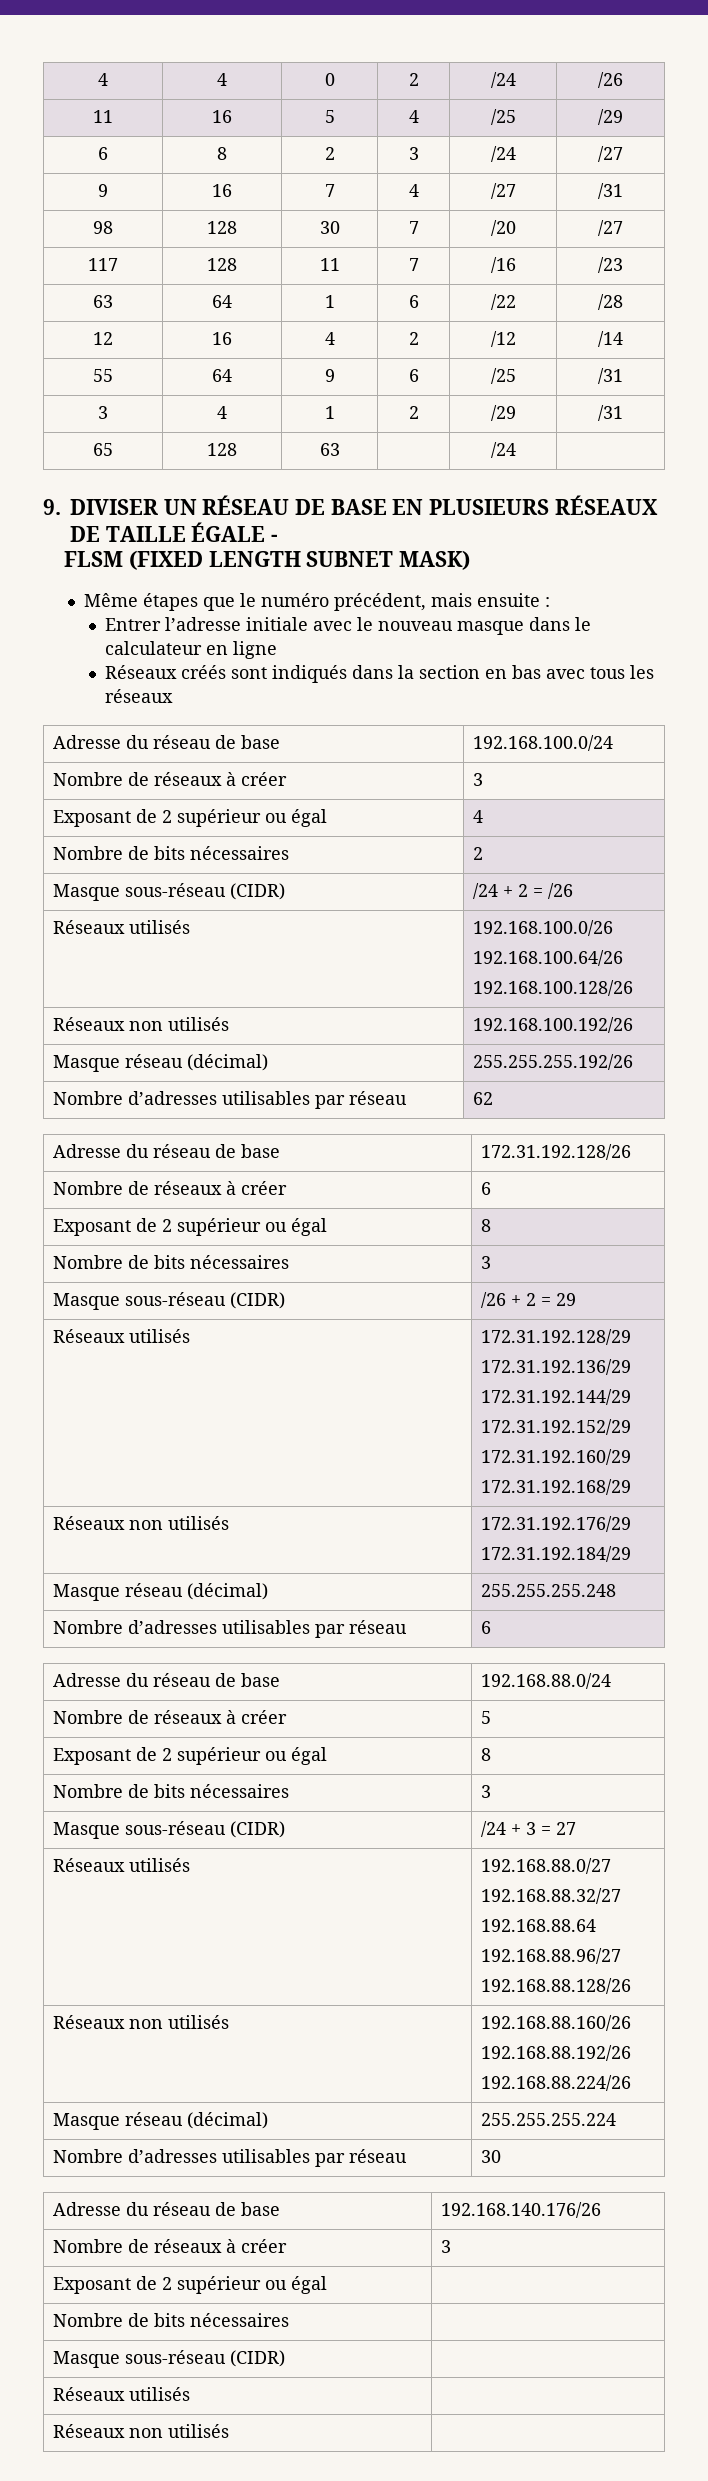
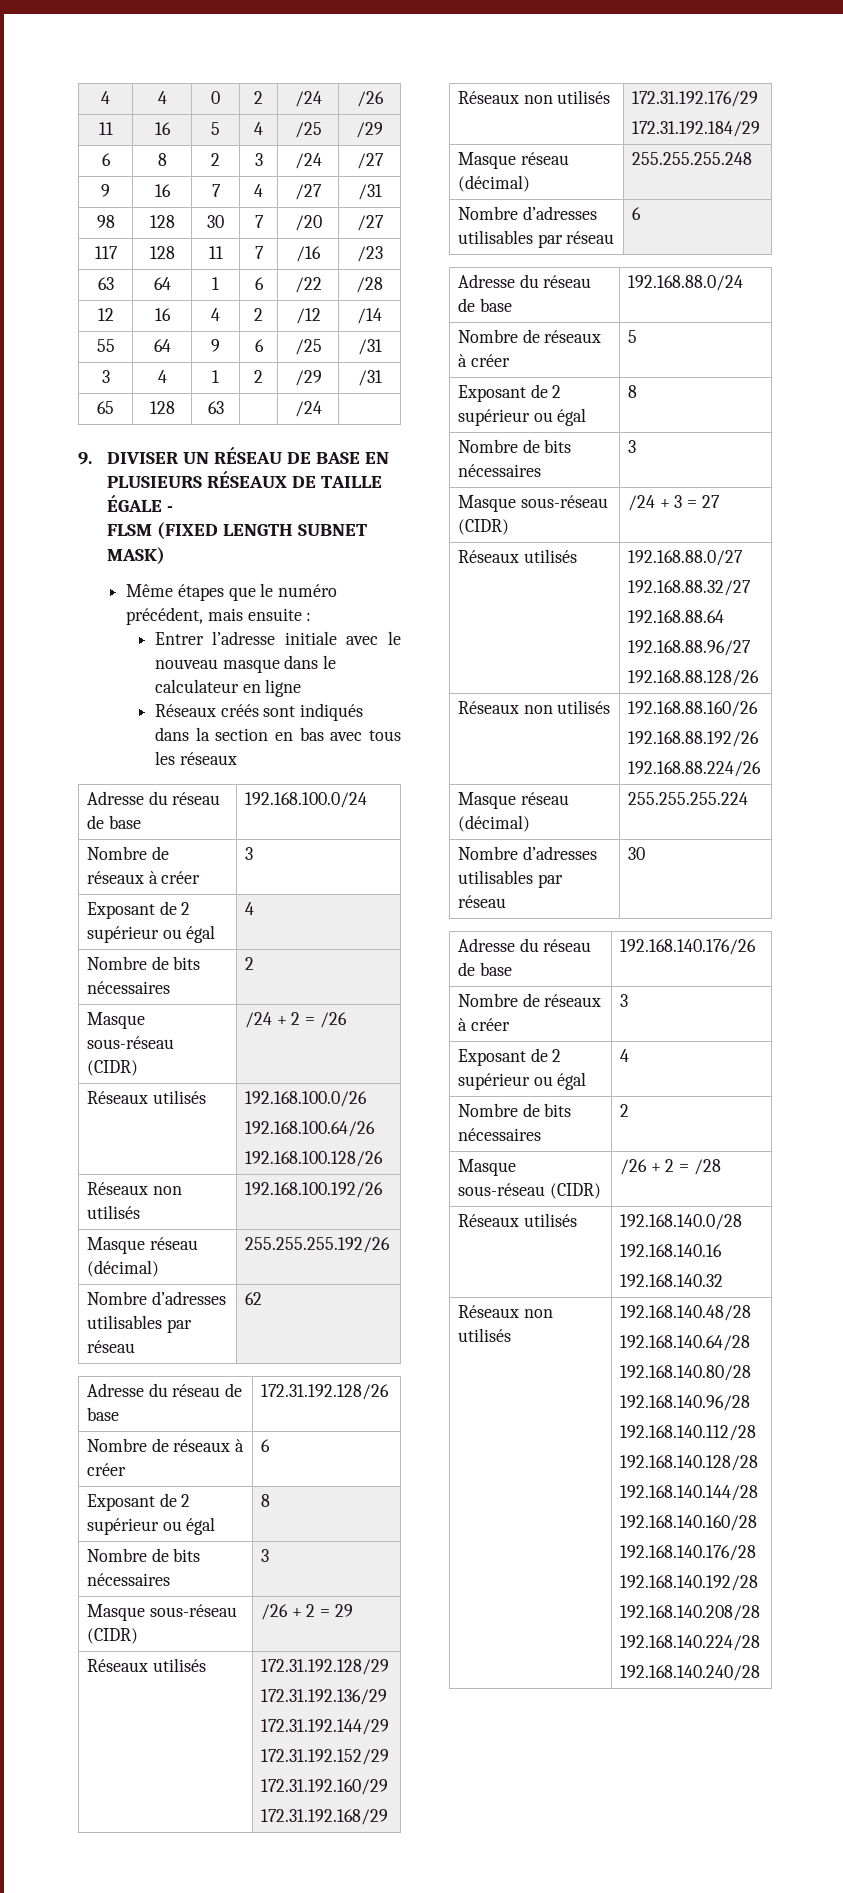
  Adresse du réseau de base | 192.168.140.176/26
  Nombre de réseaux à créer | 3
- Exposant de 2 supérieur ou égal |
- Nombre de bits nécessaires |
- Masque sous-réseau (CIDR) |
- Réseaux utilisés |
- Réseaux non utilisés |
+ Exposant de 2 supérieur ou égal | 4
+ Nombre de bits nécessaires | 2
+ Masque sous-réseau (CIDR) | /26 + 2 = /28
+ Réseaux utilisés | 192.168.140.0/28
+ 192.168.140.16
+ 192.168.140.32
+ Réseaux non utilisés | 192.168.140.48/28
+ 192.168.140.64/28
+ 192.168.140.80/28
+ 192.168.140.96/28
+ 192.168.140.112/28
+ 192.168.140.128/28
+ 192.168.140.144/28
+ 192.168.140.160/28
+ 192.168.140.176/28
+ 192.168.140.192/28
+ 192.168.140.208/28
+ 192.168.140.224/28
+ 192.168.140.240/28

